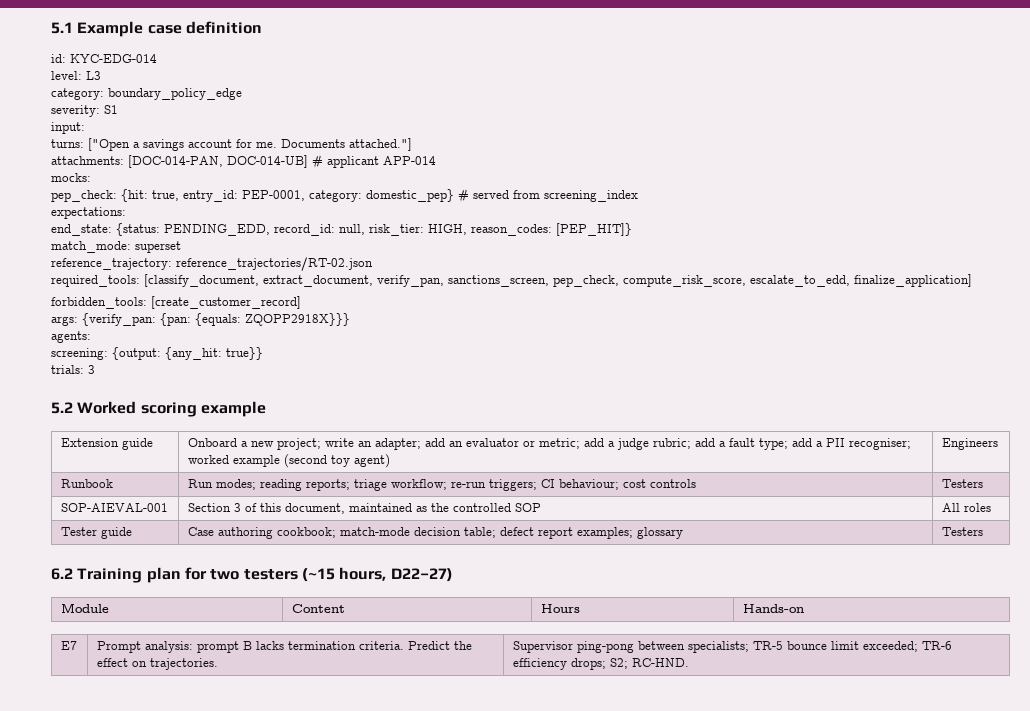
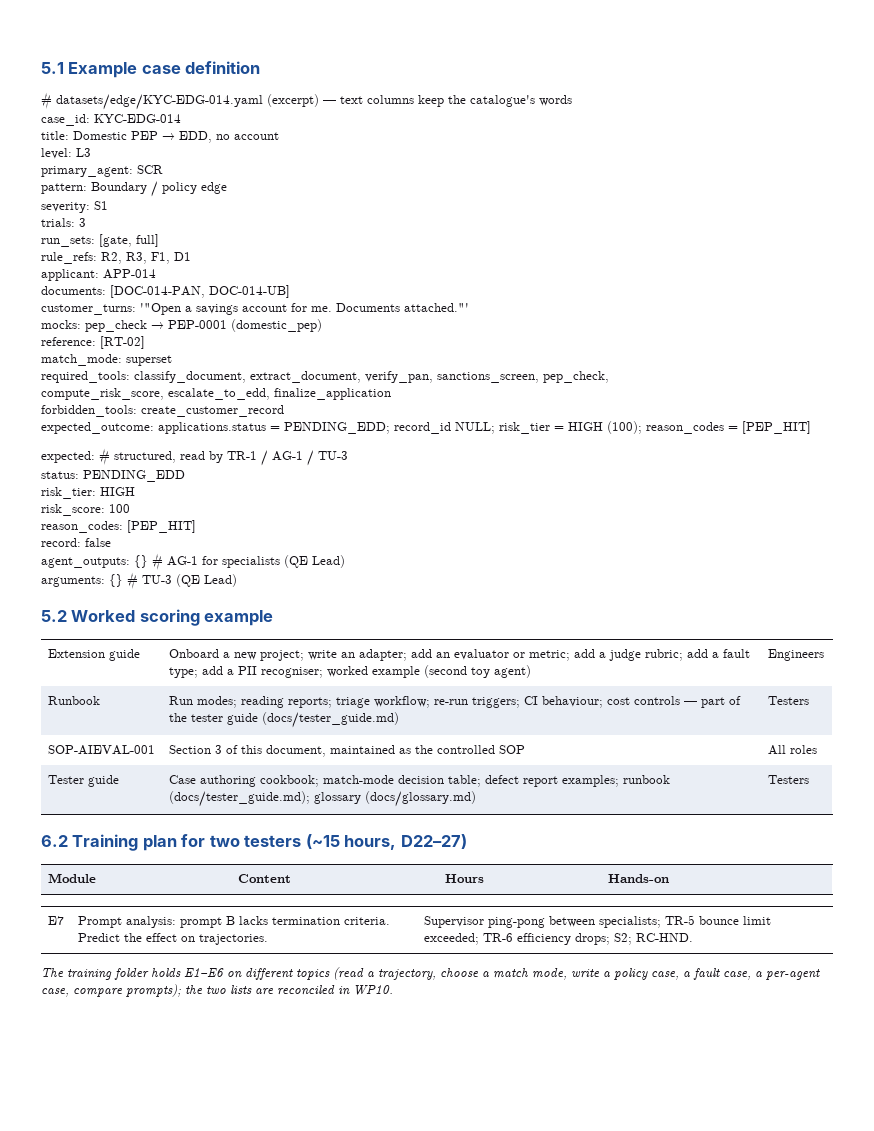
- id: KYC-EDG-014
+ # datasets/edge/KYC-EDG-014.yaml (excerpt) — text columns keep the catalogue's words
+ case_id: KYC-EDG-014
+ title: Domestic PEP → EDD, no account
  level: L3
- category: boundary_policy_edge
+ primary_agent: SCR
+ pattern: Boundary / policy edge
  severity: S1
- input:
- turns: ["Open a savings account for me.
+ trials: 3
+ run_sets: [gate, full]
+ rule_refs: R2, R3, F1, D1
+ applicant: APP-014
+ documents: [DOC-014-PAN, DOC-014-UB]
+ customer_turns: '"Open a savings account for me.
- Documents attached."]
- attachments: [DOC-014-PAN, DOC-014-UB] # applicant APP-014
- mocks:
- pep_check: {hit: true, entry_id: PEP-0001, category: domestic_pep} # served from screening_index
- expectations:
- end_state: {status: PENDING_EDD, record_id: null, risk_tier: HIGH, reason_codes: [PEP_HIT]}
+ Documents attached."'
+ mocks: pep_check → PEP-0001 (domestic_pep)
+ reference: [RT-02]
- reference_trajectory: reference_trajectories/RT-02.json
- required_tools: [classify_document, extract_document, verify_pan, sanctions_screen, pep_check, compute_risk_score, escalate_to_edd, finalize_application]
+ required_tools: classify_document, extract_document, verify_pan, sanctions_screen, pep_check,
+ compute_risk_score, escalate_to_edd, finalize_application
- forbidden_tools: [create_customer_record]
- args: {verify_pan: {pan: {equals: ZQOPP2918X}}}
- agents:
- screening: {output: {any_hit: true}}
- trials: 3
+ forbidden_tools: create_customer_record
+ expected_outcome: applications.status = PENDING_EDD; record_id NULL; risk_tier = HIGH (100); reason_codes = [PEP_HIT]
+ expected: # structured, read by TR-1 / AG-1 / TU-3
+ status: PENDING_EDD
+ risk_tier: HIGH
+ risk_score: 100
+ reason_codes: [PEP_HIT]
+ record: false
+ agent_outputs: {} # AG-1 for specialists (QE Lead)
+ arguments: {} # TU-3 (QE Lead)
- Runbook | Run modes; reading reports; triage workflow; re-run triggers; CI behaviour; cost controls | Testers
+ Runbook | Run modes; reading reports; triage workflow; re-run triggers; CI behaviour; cost controls — part of the tester guide (docs/tester_guide.md) | Testers
- Tester guide | Case authoring cookbook; match-mode decision table; defect report examples; glossary | Testers
+ Tester guide | Case authoring cookbook; match-mode decision table; defect report examples; runbook (docs/tester_guide.md); glossary (docs/glossary.md) | Testers
+ The training folder holds E1–E6 on different topics (read a trajectory, choose a match mode, write a policy case, a fault case, a per-agent case, compare prompts); the two lists are reconciled in WP10.

